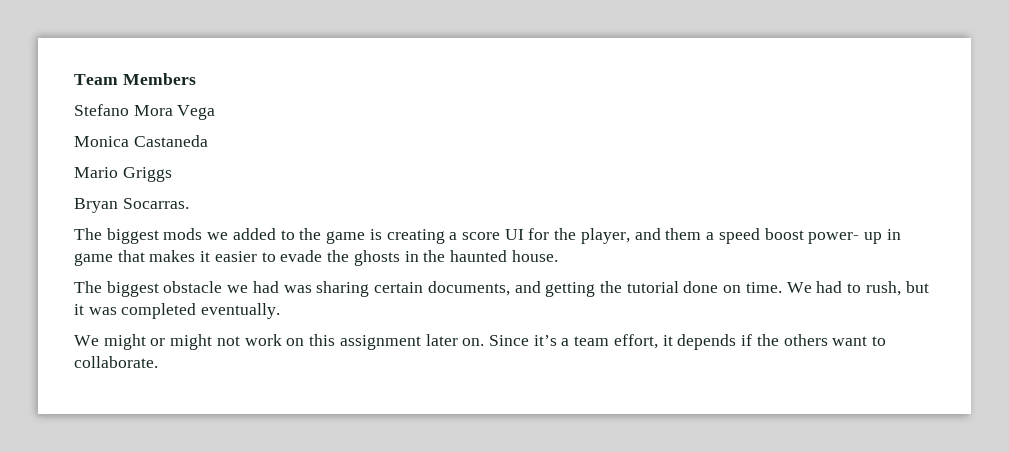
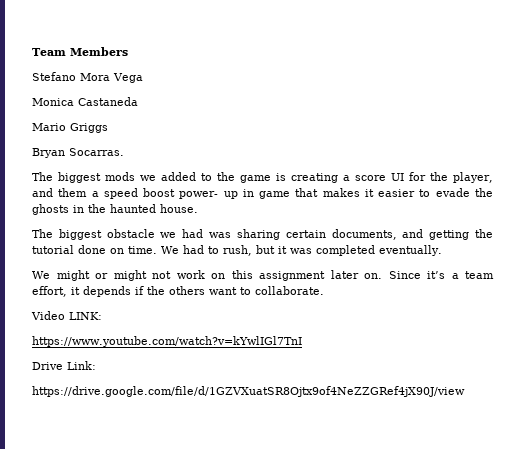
+ Video LINK:
+ https://www.youtube.com/watch?v=kYwlIGl7TnI
+ Drive Link:
+ https://drive.google.com/file/d/1GZVXuatSR8Ojtx9of4NeZZGRef4jX90J/view

